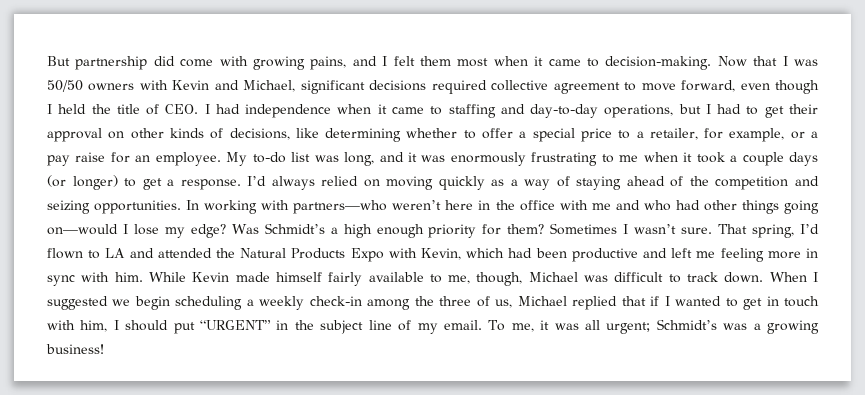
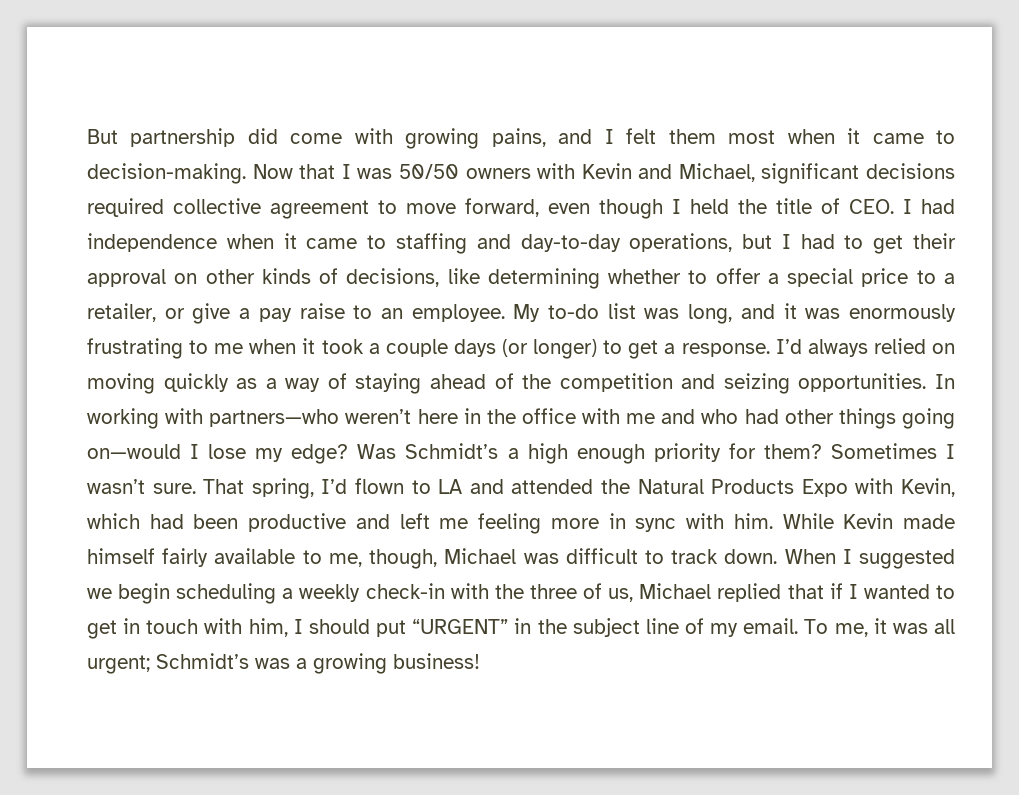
- Now that I was 50/50 owners with Kevin and Michael, significant decisions required collective agreement to move forward, even though I held the title of CEO. I had independence when it came to staffing and day-to-day operations, but I had to get their approval on other kinds of decisions, like determining whether to offer a special price to a retailer, for example, or a pay raise for an employee.
+ Now that I was 50/50 owners with Kevin and Michael, significant decisions required collective agreement to move forward, even though I held the title of CEO. I had independence when it came to staffing and day-to-day operations, but I had to get their approval on other kinds of decisions, like determining whether to offer a special price to a retailer, or give a pay raise to an employee.
- When I suggested we begin scheduling a weekly check-in among the three of us, Michael replied that if I wanted to get in touch with him, I should put “URGENT” in the subject line of my email.
+ When I suggested we begin scheduling a weekly check-in with the three of us, Michael replied that if I wanted to get in touch with him, I should put “URGENT” in the subject line of my email.

